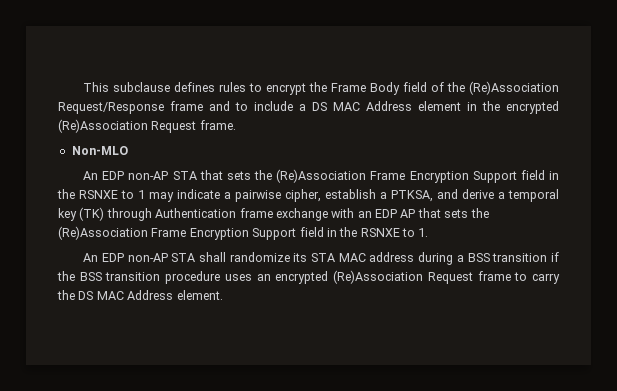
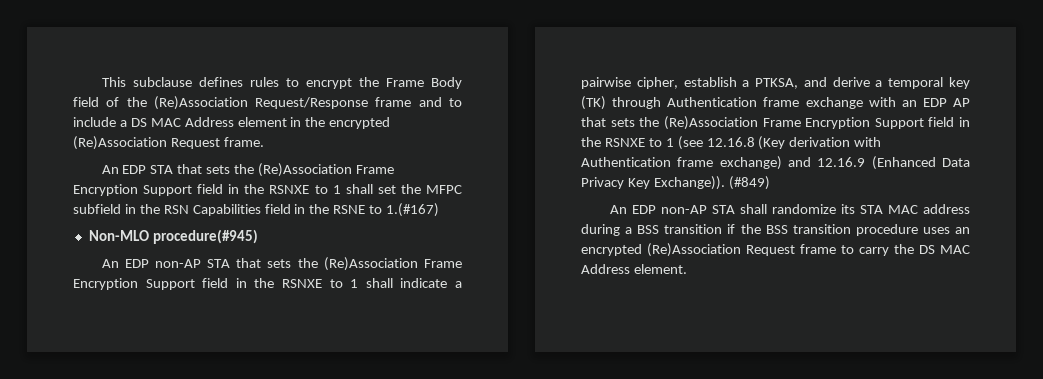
+ An EDP STA that sets the (Re)Association Frame Encryption Support field in the RSNXE to 1 shall set the MFPC subfield in the RSN Capabilities field in the RSNE to 1.(#167)
- Non-MLO
+ Non-MLO procedure(#945)
- An EDP non-AP STA that sets the (Re)Association Frame Encryption Support field in the RSNXE to 1 may indicate a pairwise cipher, establish a PTKSA, and derive a temporal key (TK) through Authentication frame exchange with an EDP AP that sets the (Re)Association Frame Encryption Support field in the RSNXE to 1.
+ An EDP non-AP STA that sets the (Re)Association Frame Encryption Support field in the RSNXE to 1 shall indicate a pairwise cipher, establish a PTKSA, and derive a temporal key (TK) through Authentication frame exchange with an EDP AP that sets the (Re)Association Frame Encryption Support field in the RSNXE to 1 (see 12.16.8 (Key derivation with Authentication frame exchange) and 12.16.9 (Enhanced Data Privacy Key Exchange)). (#849)

